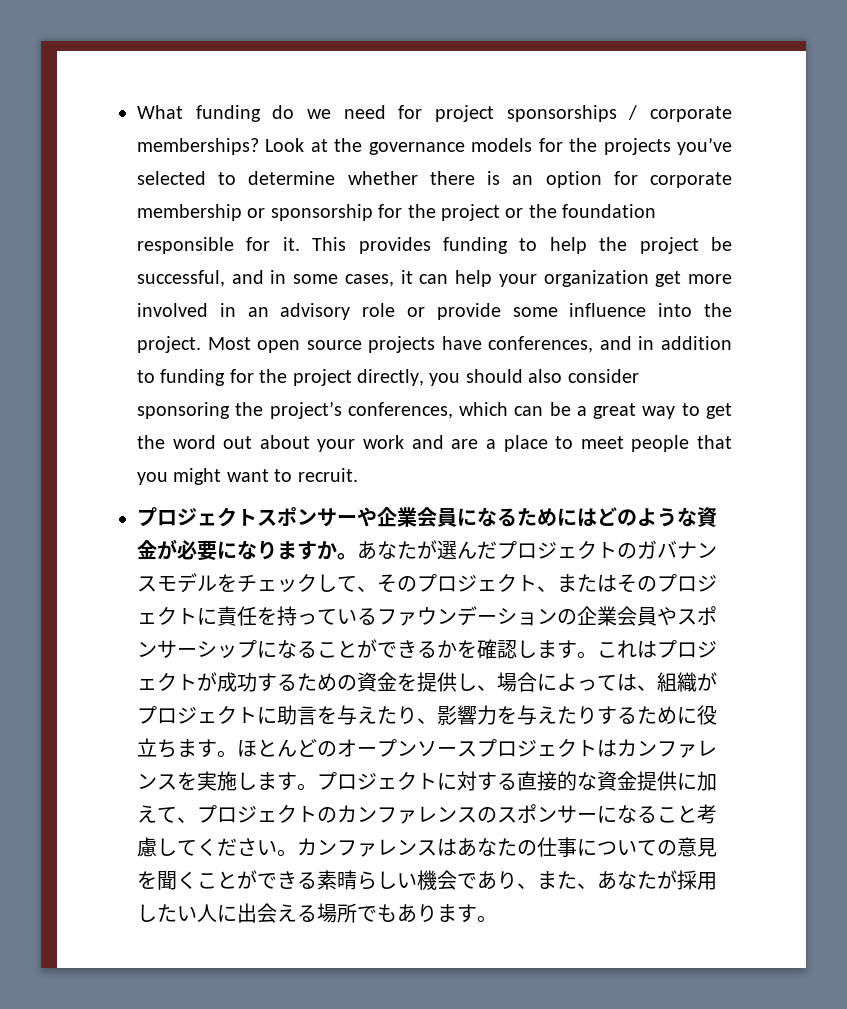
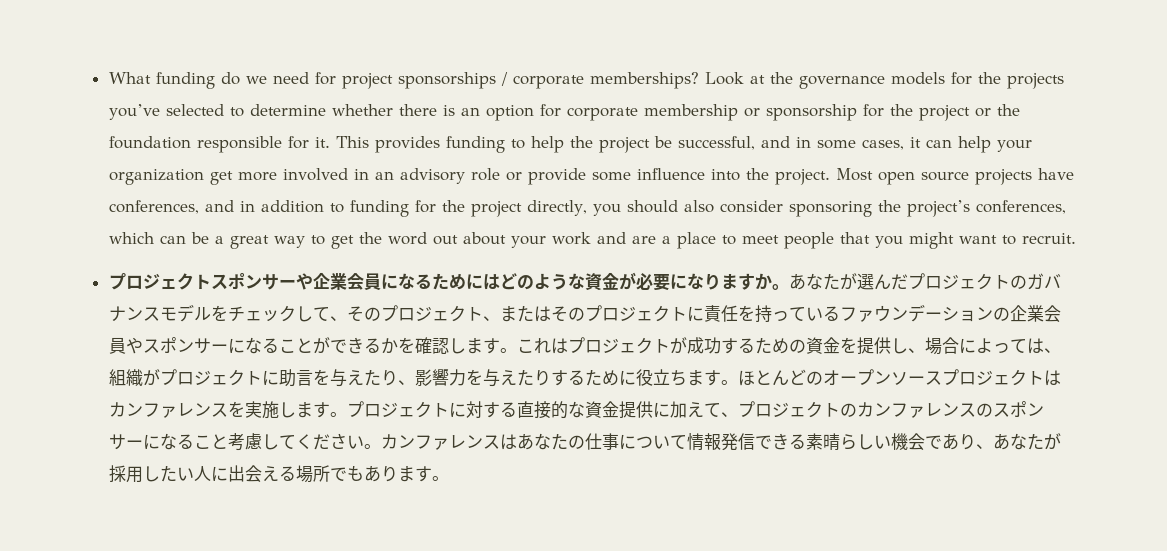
- あなたが選んだプロジェクトのガバナンスモデルをチェックして、そのプロジェクト、またはそのプロジェクトに責任を持っているファウンデーションの企業会員やスポンサーシップになることができるかを確認します。
+ あなたが選んだプロジェクトのガバナンスモデルをチェックして、そのプロジェクト、またはそのプロジェクトに責任を持っているファウンデーションの企業会員やスポンサーになることができるかを確認します。
- カンファレンスはあなたの仕事についての意見を聞くことができる素晴らしい機会であり、また、あなたが採用したい人に出会える場所でもあります。
+ カンファレンスはあなたの仕事について情報発信できる素晴らしい機会であり、あなたが採用したい人に出会える場所でもあります。

